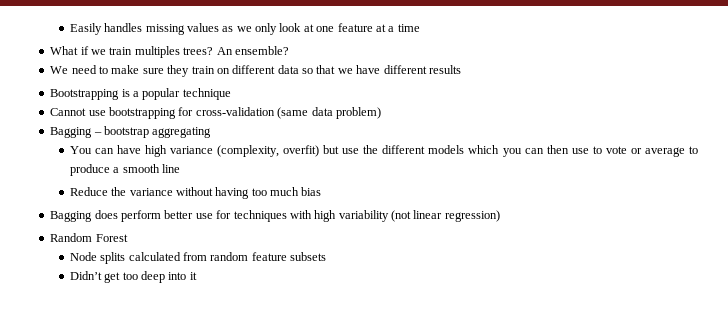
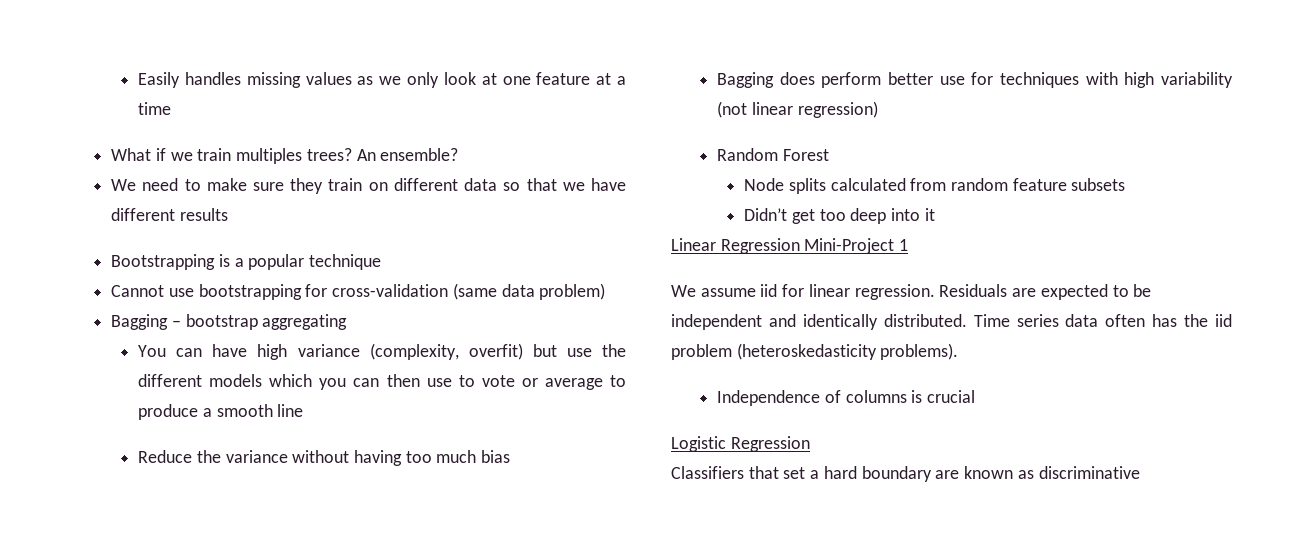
+ Linear Regression Mini-Project 1
+ We assume iid for linear regression. Residuals are expected to be independent and identically distributed. Time series data often has the iid problem (heteroskedasticity problems).
+ Independence of columns is crucial
+ Logistic Regression
+ Classifiers that set a hard boundary are known as discriminative

